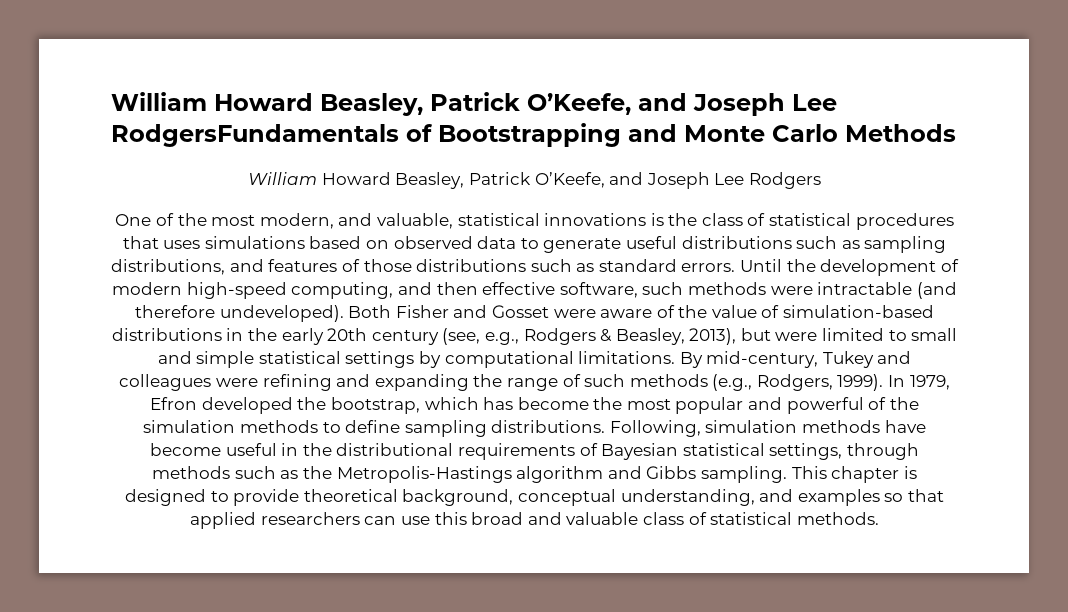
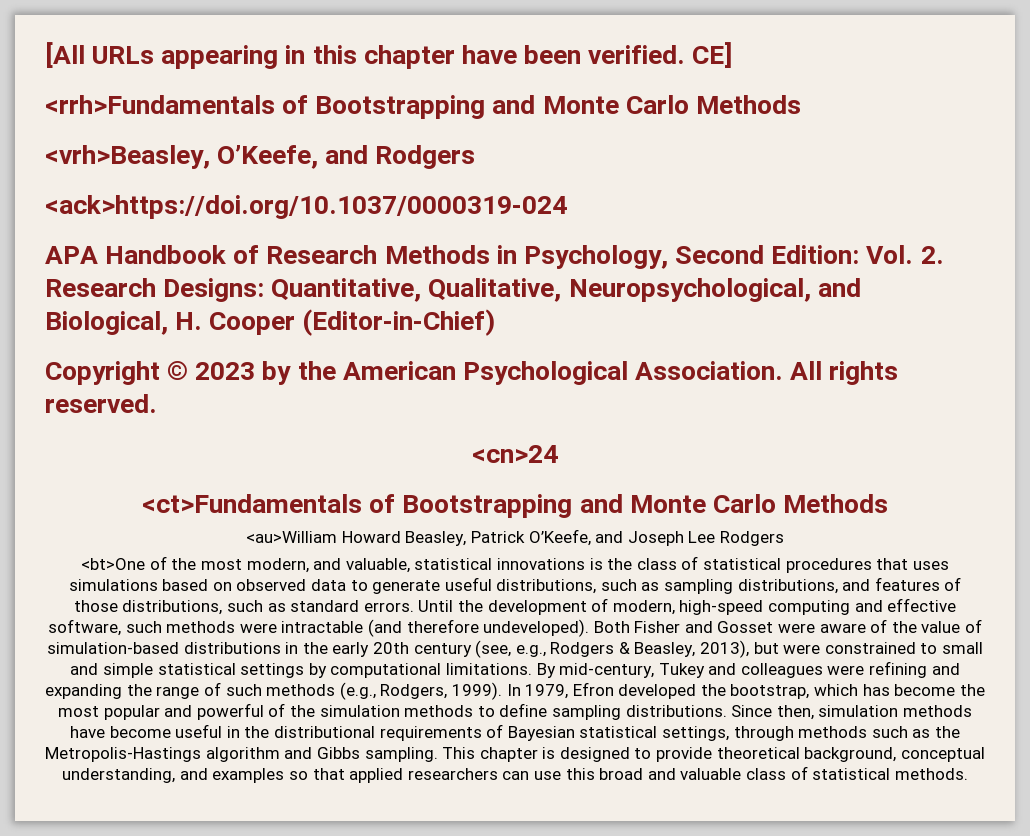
- William Howard Beasley, Patrick O’Keefe, and Joseph Lee RodgersFundamentals of Bootstrapping and Monte Carlo Methods
- William Howard Beasley, Patrick O’Keefe, and Joseph Lee Rodgers
+ [All URLs appearing in this chapter have been verified. CE]
+ <rrh>Fundamentals of Bootstrapping and Monte Carlo Methods
+ <vrh>Beasley, O’Keefe, and Rodgers
+ <ack>https://doi.org/10.1037/0000319-024
+ APA Handbook of Research Methods in Psychology, Second Edition: Vol. 2. Research Designs: Quantitative, Qualitative, Neuropsychological, and Biological, H. Cooper (Editor-in-Chief)
+ Copyright © 2023 by the American Psychological Association. All rights reserved.
+ <cn>24
+ <ct>Fundamentals of Bootstrapping and Monte Carlo Methods
+ <au>William Howard Beasley, Patrick O’Keefe, and Joseph Lee Rodgers
- One of the most modern, and valuable, statistical innovations is the class of statistical procedures that uses simulations based on observed data to generate useful distributions such as sampling distributions, and features of those distributions such as standard errors.
+ <bt>One of the most modern, and valuable, statistical innovations is the class of statistical procedures that uses simulations based on observed data to generate useful distributions, such as sampling distributions, and features of those distributions, such as standard errors.
- Until the development of modern high-speed computing, and then effective software, such methods were intractable (and therefore undeveloped).
+ Until the development of modern, high-speed computing and effective software, such methods were intractable (and therefore undeveloped).
- Both Fisher and Gosset were aware of the value of simulation-based distributions in the early 20th century (see, e.g., Rodgers & Beasley, 2013), but were limited to small and simple statistical settings by computational limitations.
+ Both Fisher and Gosset were aware of the value of simulation-based distributions in the early 20th century (see, e.g., Rodgers & Beasley, 2013), but were constrained to small and simple statistical settings by computational limitations.
- Following, simulation methods have become useful in the distributional requirements of Bayesian statistical settings, through methods such as the Metropolis-Hastings algorithm and Gibbs sampling.
+ Since then, simulation methods have become useful in the distributional requirements of Bayesian statistical settings, through methods such as the Metropolis-Hastings algorithm and Gibbs sampling.

